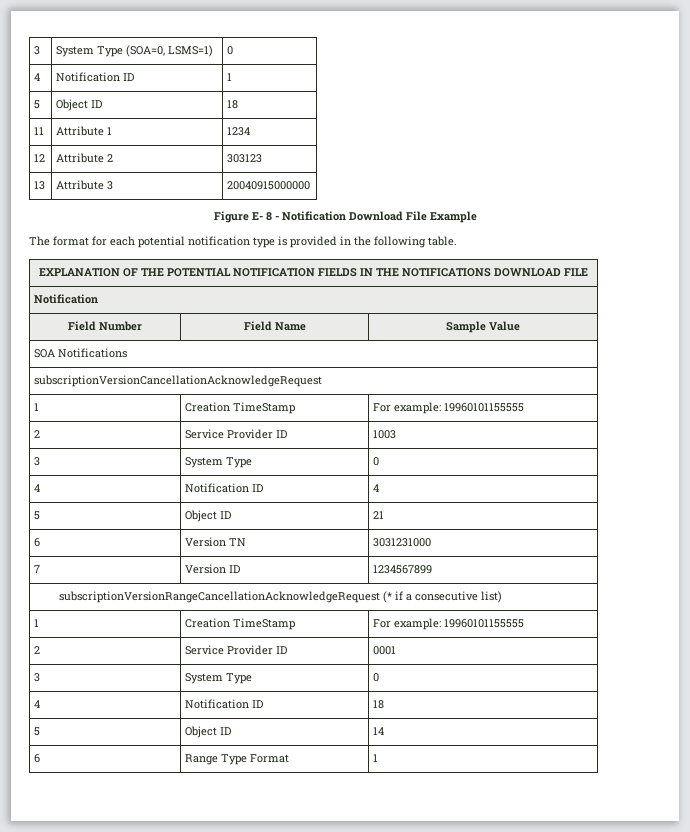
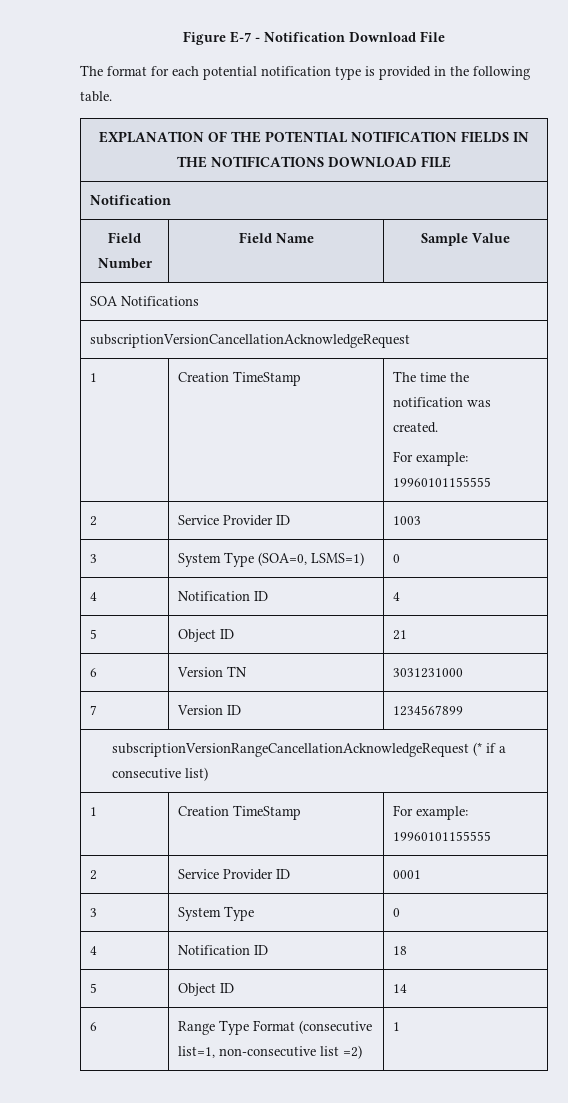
- 3 | System Type (SOA=0, LSMS=1) | 0
- 4 | Notification ID | 1
- 5 | Object ID | 18
- 11 | Attribute 1 | 1234
- 12 | Attribute 2 | 303123
- 13 | Attribute 3 | 20040915000000
- Figure E- 8 - Notification Download File Example
+ Figure E-7 - Notification Download File
  subscriptionVersionCancellationAcknowledgeRequest
- 1 | Creation TimeStamp | For example: 19960101155555
+ 1 | Creation TimeStamp | The time the notification was created.
+ For example: 19960101155555
  2 | Service Provider ID | 1003
- 3 | System Type | 0
+ 3 | System Type (SOA=0, LSMS=1) | 0
- 6 | Range Type Format | 1
+ 6 | Range Type Format (consecutive list=1, non-consecutive list =2) | 1

